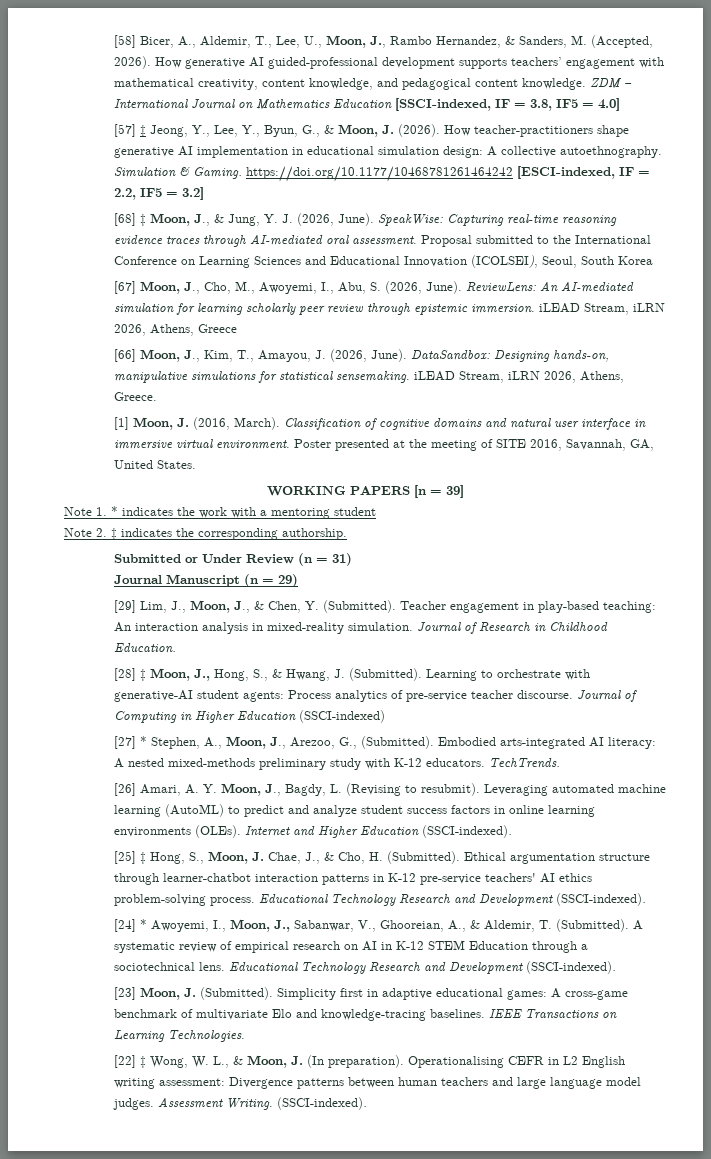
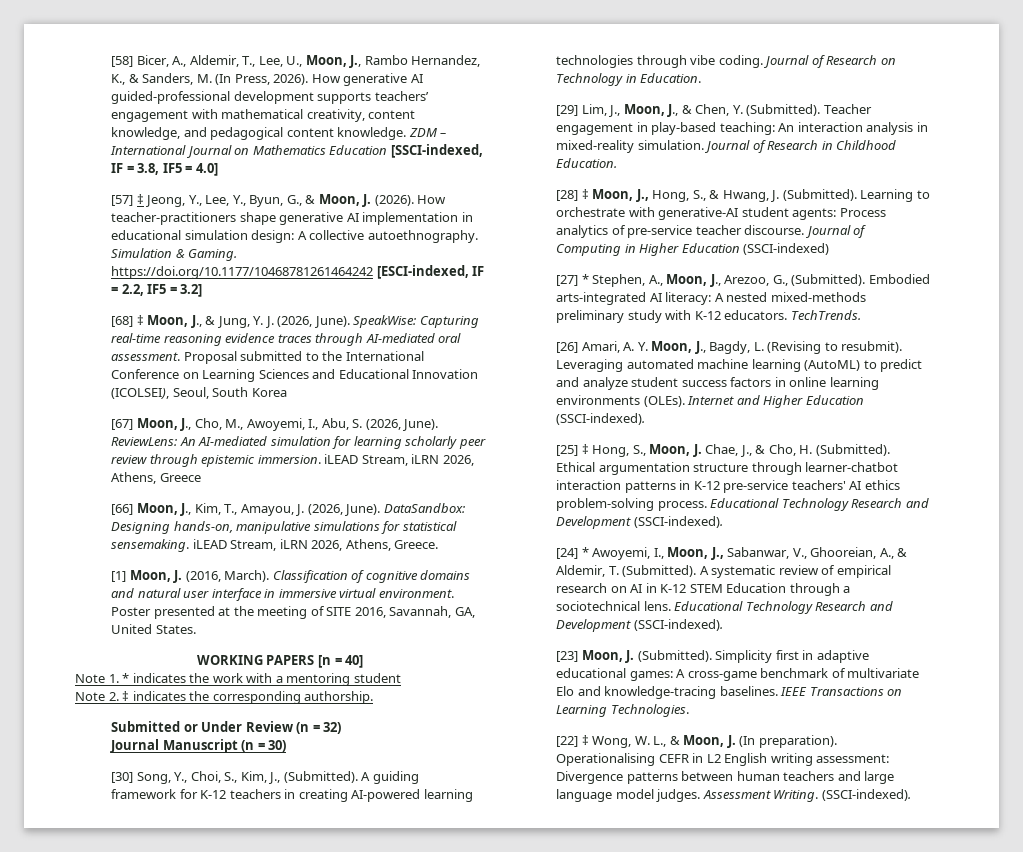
- [58] Bicer, A., Aldemir, T., Lee, U., Moon, J., Rambo Hernandez, & Sanders, M. (Accepted, 2026).
+ [58] Bicer, A., Aldemir, T., Lee, U., Moon, J., Rambo Hernandez, K., & Sanders, M. (In Press, 2026).
- WORKING PAPERS [n = 39]
+ WORKING PAPERS [n = 40]
- Submitted or Under Review (n = 31)
+ Submitted or Under Review (n = 32)
- Journal Manuscript (n = 29)
+ Journal Manuscript (n = 30)
+ [30] Song, Y., Choi, S., Kim, J., (Submitted). A guiding framework for K-12 teachers in creating AI-powered learning technologies through vibe coding. Journal of Research on Technology in Education.

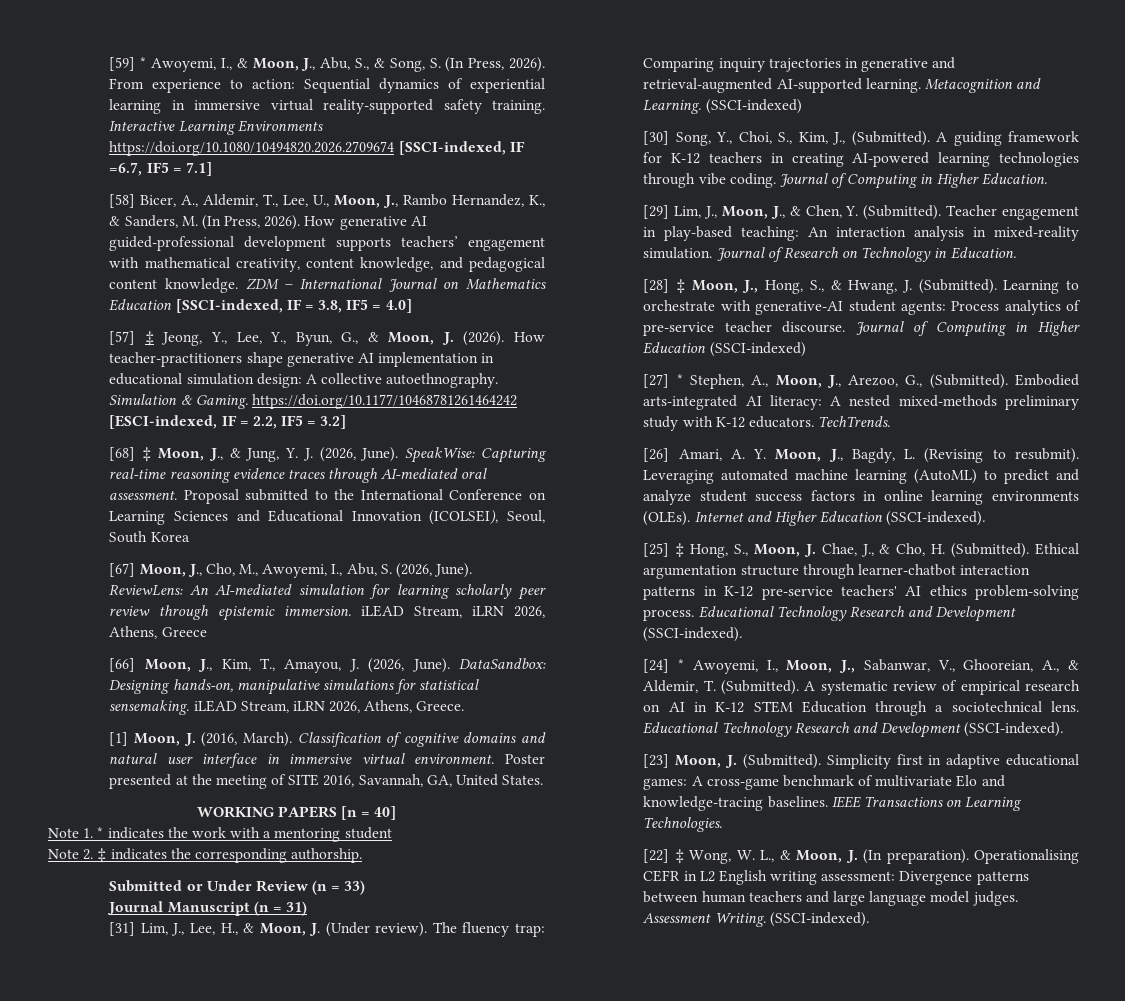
+ [59] * Awoyemi, I., & Moon, J., Abu, S., & Song, S. (In Press, 2026). From experience to action: Sequential dynamics of experiential learning in immersive virtual reality-supported safety training. Interactive Learning Environments https://doi.org/10.1080/10494820.2026.2709674 [SSCI-indexed, IF =6.7, IF5 = 7.1]
- Submitted or Under Review (n = 32)
+ Submitted or Under Review (n = 33)
- Journal Manuscript (n = 30)
+ Journal Manuscript (n = 31)
+ [31] Lim, J., Lee, H., & Moon, J. (Under review). The fluency trap: Comparing inquiry trajectories in generative and retrieval-augmented AI-supported learning. Metacognition and Learning. (SSCI-indexed)
- Journal of Research on Technology in Education.
+ Journal of Computing in Higher Education.
- Journal of Research in Childhood Education.
+ Journal of Research on Technology in Education.

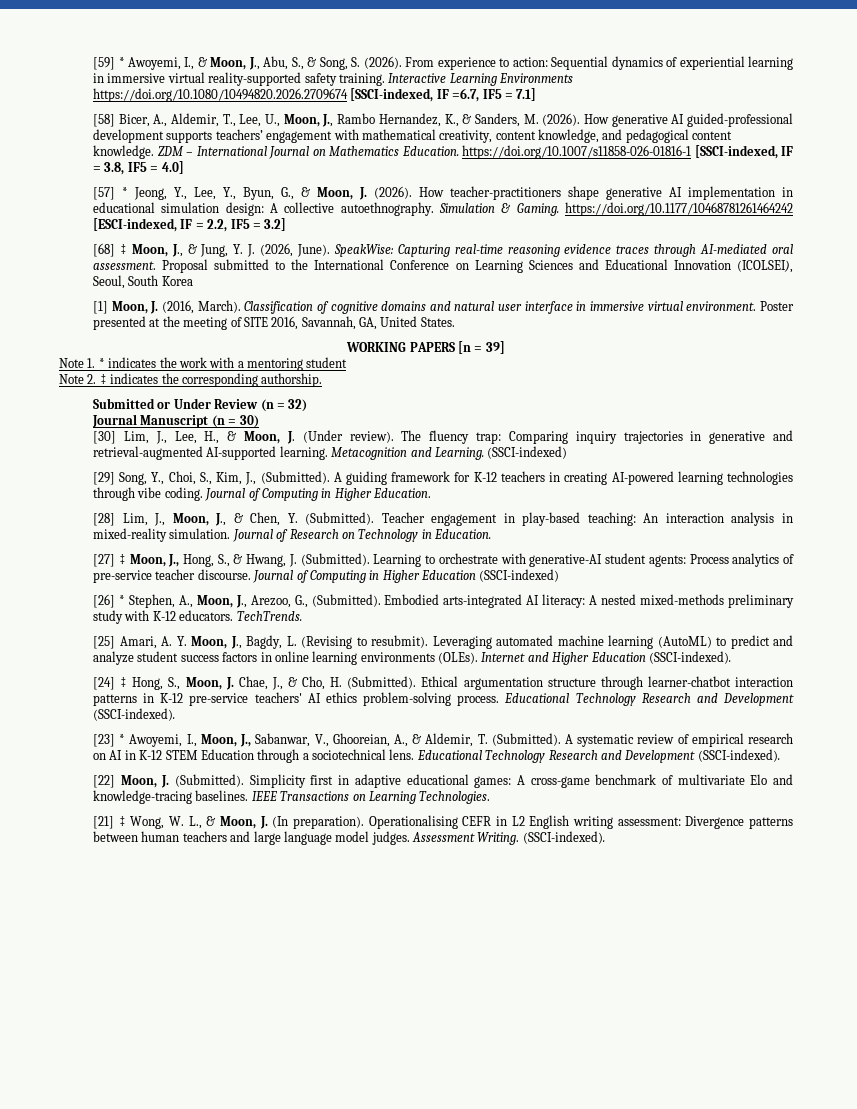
- [59] * Awoyemi, I., & Moon, J., Abu, S., & Song, S. (In Press, 2026).
+ [59] * Awoyemi, I., & Moon, J., Abu, S., & Song, S. (2026).
- [58] Bicer, A., Aldemir, T., Lee, U., Moon, J., Rambo Hernandez, K., & Sanders, M. (In Press, 2026).
+ [58] Bicer, A., Aldemir, T., Lee, U., Moon, J., Rambo Hernandez, K., & Sanders, M. (2026).
- ZDM – International Journal on Mathematics Education [SSCI-indexed, IF = 3.8, IF5 = 4.0]
+ ZDM – International Journal on Mathematics Education. https://doi.org/10.1007/s11858-026-01816-1 [SSCI-indexed, IF = 3.8, IF5 = 4.0]
- [57] ‡ Jeong, Y., Lee, Y., Byun, G., & Moon, J. (2026).
+ [57] * Jeong, Y., Lee, Y., Byun, G., & Moon, J. (2026).
- [67] Moon, J., Cho, M., Awoyemi, I., Abu, S. (2026, June). ReviewLens: An AI-mediated simulation for learning scholarly peer review through epistemic immersion. iLEAD Stream, iLRN 2026, Athens, Greece
- [66] Moon, J., Kim, T., Amayou, J. (2026, June). DataSandbox: Designing hands-on, manipulative simulations for statistical sensemaking. iLEAD Stream, iLRN 2026, Athens, Greece.
- WORKING PAPERS [n = 40]
+ WORKING PAPERS [n = 39]
- Submitted or Under Review (n = 33)
+ Submitted or Under Review (n = 32)
- Journal Manuscript (n = 31)
- [31] Lim, J., Lee, H., & Moon, J. (Under review).
+ Journal Manuscript (n = 30)
+ [30] Lim, J., Lee, H., & Moon, J. (Under review).
- [30] Song, Y., Choi, S., Kim, J., (Submitted).
+ [29] Song, Y., Choi, S., Kim, J., (Submitted).
- [29] Lim, J., Moon, J., & Chen, Y. (Submitted).
+ [28] Lim, J., Moon, J., & Chen, Y. (Submitted).
- [28] ‡ Moon, J., Hong, S., & Hwang, J. (Submitted).
+ [27] ‡ Moon, J., Hong, S., & Hwang, J. (Submitted).
- [27] * Stephen, A., Moon, J., Arezoo, G., (Submitted).
+ [26] * Stephen, A., Moon, J., Arezoo, G., (Submitted).
- [26] Amari, A. Y. Moon, J., Bagdy, L. (Revising to resubmit).
+ [25] Amari, A. Y. Moon, J., Bagdy, L. (Revising to resubmit).
- [25] ‡ Hong, S., Moon, J. Chae, J., & Cho, H. (Submitted).
+ [24] ‡ Hong, S., Moon, J. Chae, J., & Cho, H. (Submitted).
- [24] * Awoyemi, I., Moon, J., Sabanwar, V., Ghooreian, A., & Aldemir, T. (Submitted).
+ [23] * Awoyemi, I., Moon, J., Sabanwar, V., Ghooreian, A., & Aldemir, T. (Submitted).
- [23] Moon, J. (Submitted).
+ [22] Moon, J. (Submitted).
- [22] ‡ Wong, W. L., & Moon, J. (In preparation).
+ [21] ‡ Wong, W. L., & Moon, J. (In preparation).

